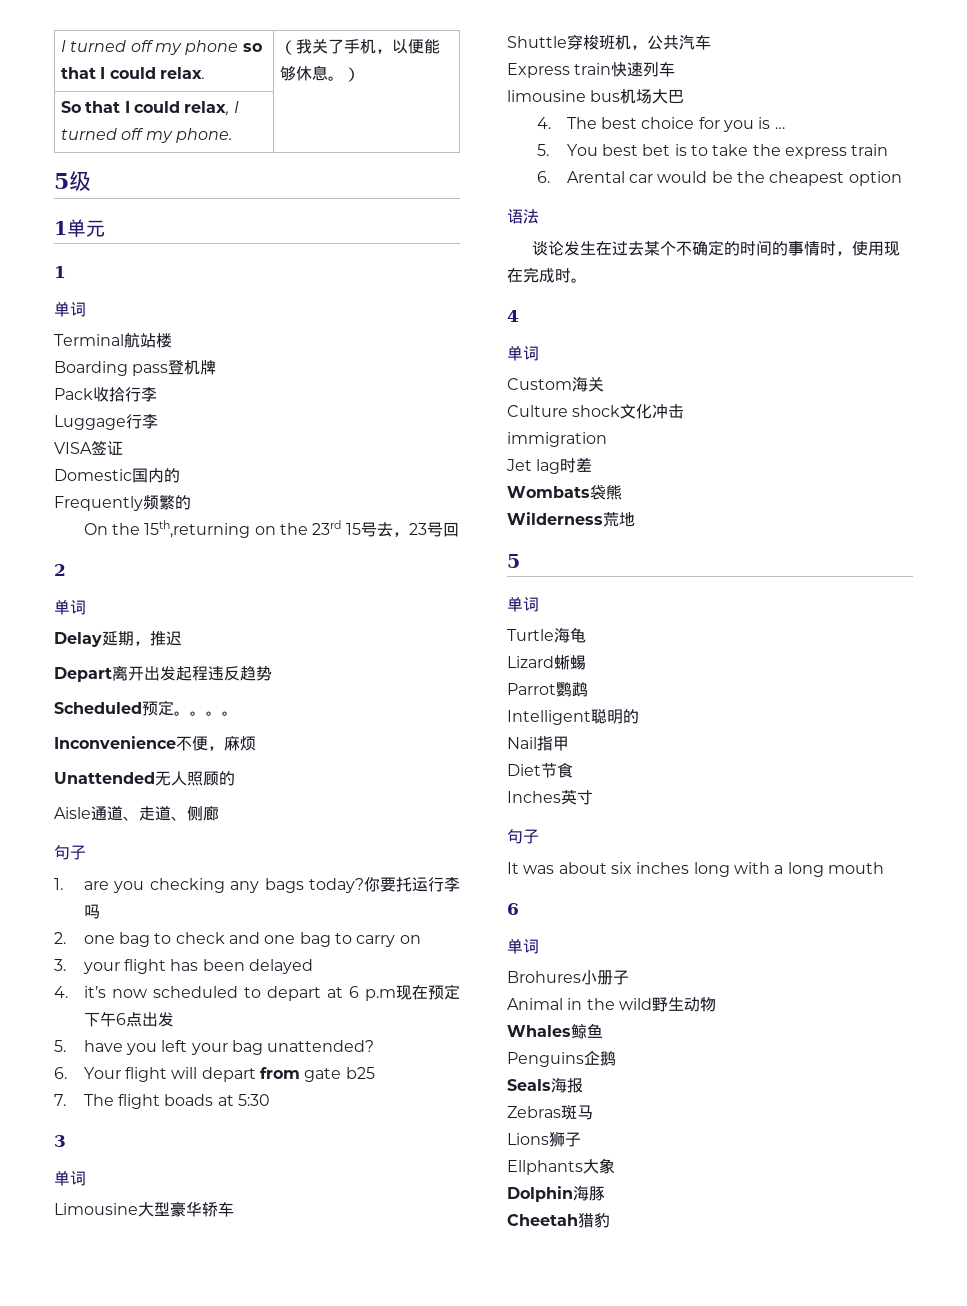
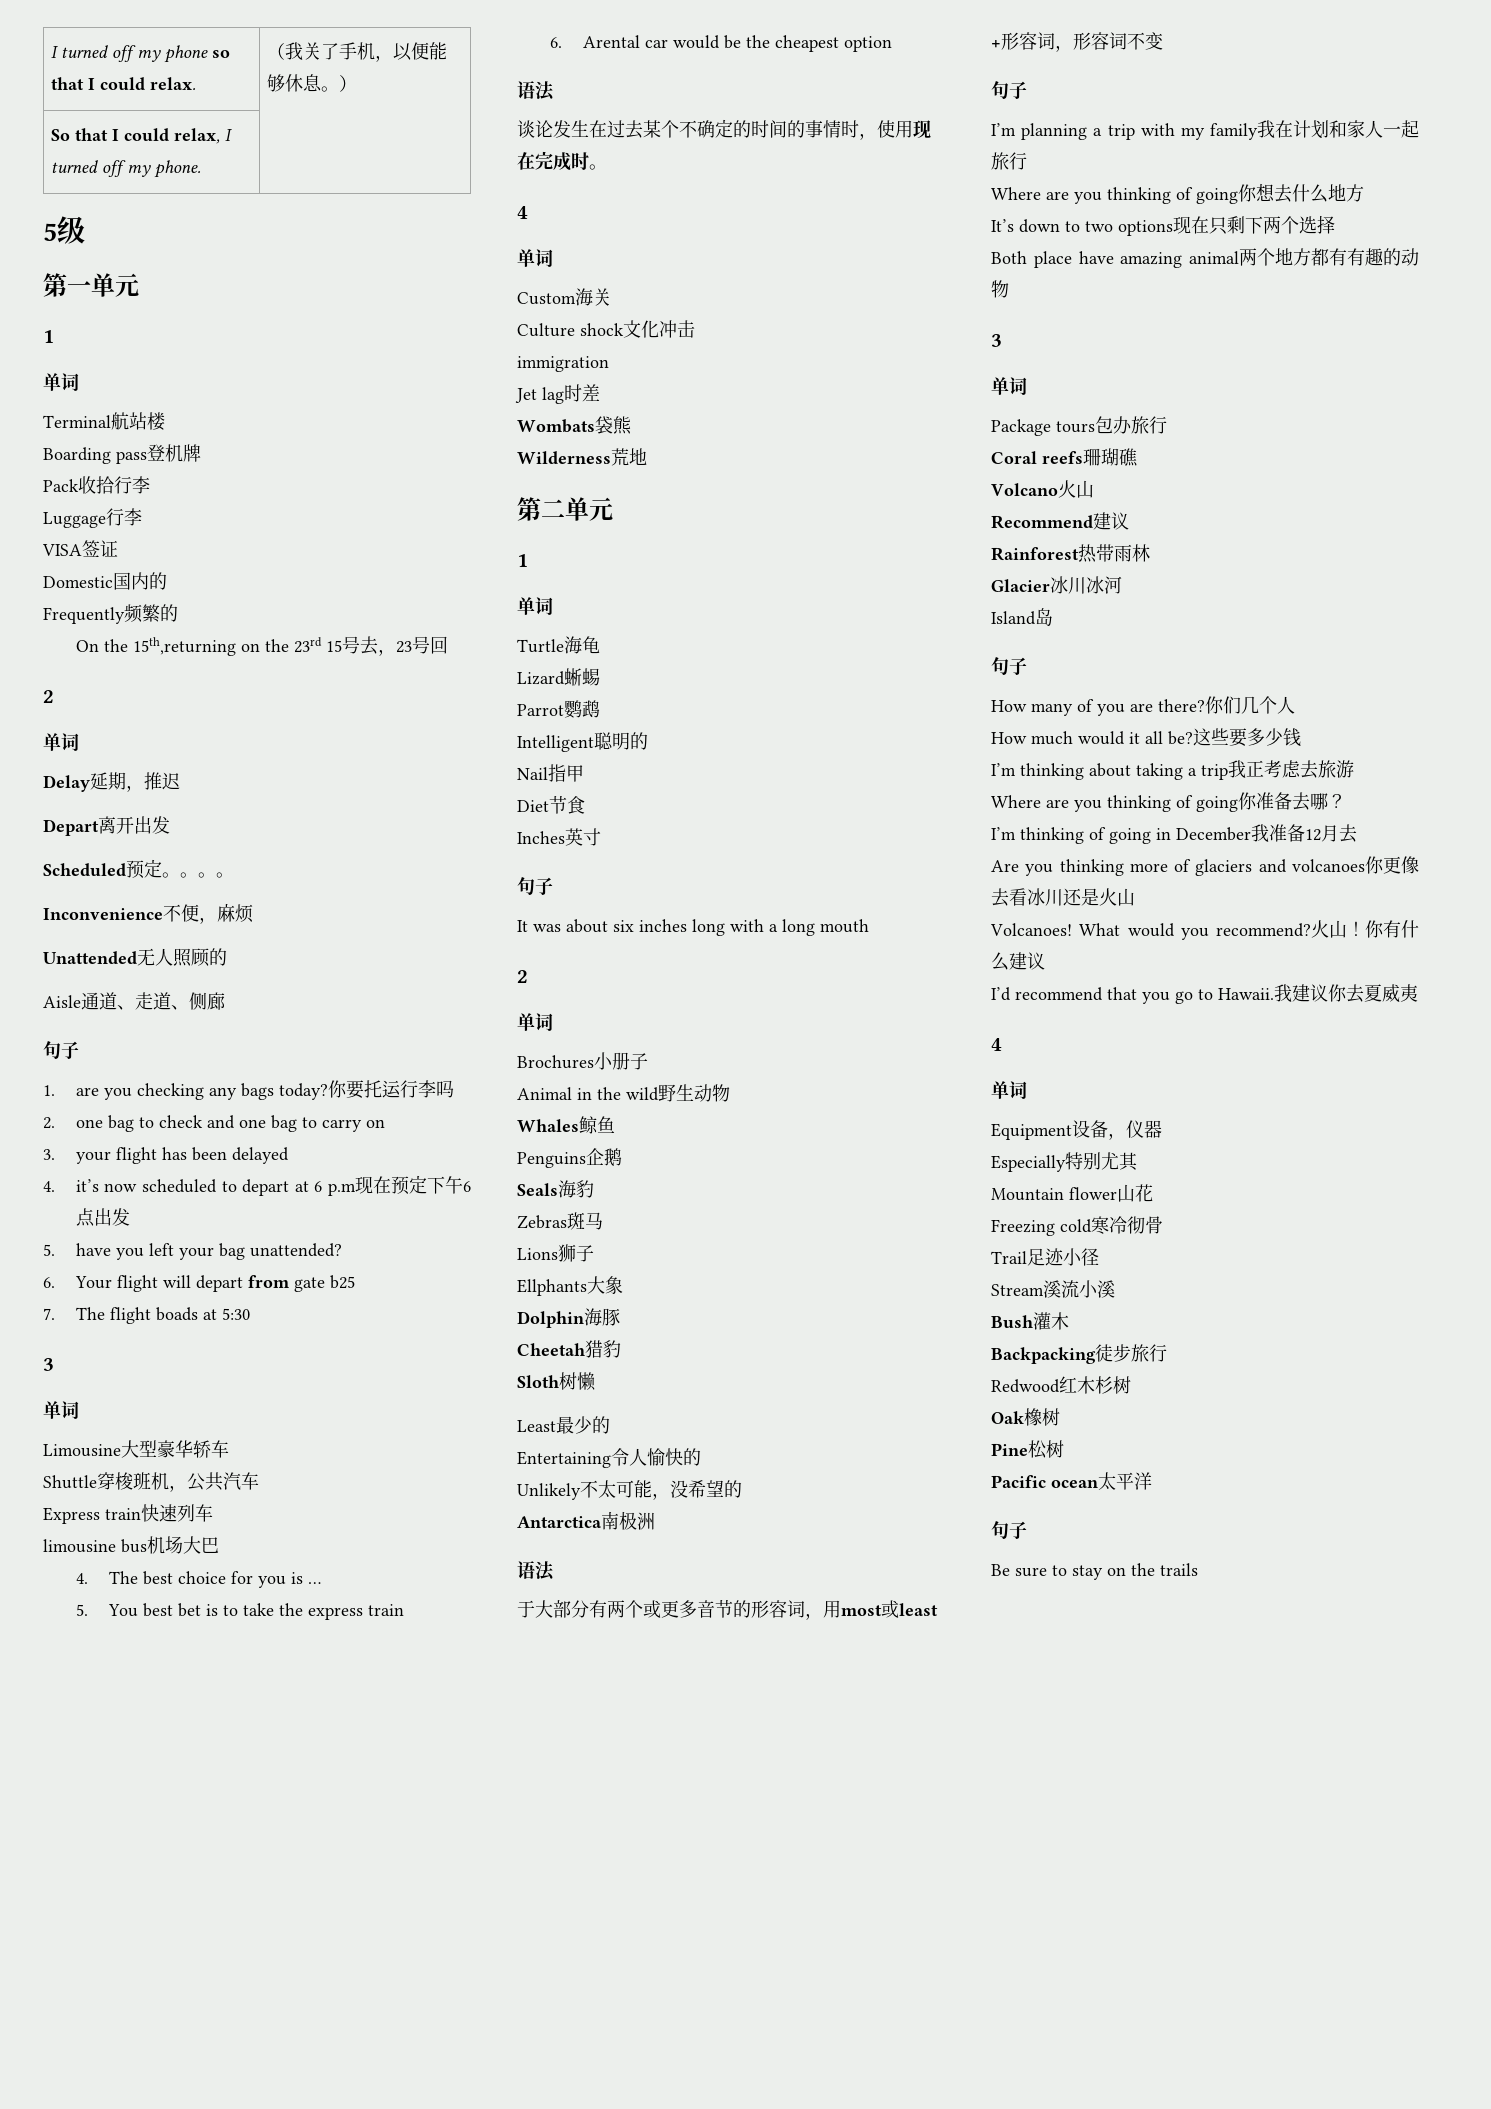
- 1单元
+ 第一单元
- Depart离开出发起程违反趋势
+ Depart离开出发
  Wilderness荒地
- 5
+ 第二单元
+ 1
  It was about six inches long with a long mouth
- 6
+ 2
  单词
- Brohures小册子
+ Brochures小册子
- Seals海报
+ Seals海豹
+ Sloth树懒
+ Least最少的
+ Entertaining令人愉快的
+ Unlikely不太可能，没希望的
+ Antarctica南极洲
+ 语法
+ 于大部分有两个或更多音节的形容词，用most或least +形容词，形容词不变
+ 句子
+ I’m planning a trip with my family我在计划和家人一起旅行
+ Where are you thinking of going你想去什么地方
+ It’s down to two options现在只剩下两个选择
+ Both place have amazing animal两个地方都有有趣的动物
+ 3
+ 单词
+ Package tours包办旅行
+ Coral reefs珊瑚礁
+ Volcano火山
+ Recommend建议
+ Rainforest热带雨林
+ Glacier冰川冰河
+ Island岛
+ 句子
+ How many of you are there?你们几个人
+ How much would it all be?这些要多少钱
+ I’m thinking about taking a trip我正考虑去旅游
+ Where are you thinking of going你准备去哪？
+ I’m thinking of going in December我准备12月去
+ Are you thinking more of glaciers and volcanoes你更像去看冰川还是火山
+ Volcanoes! What would you recommend?火山！你有什么建议
+ I’d recommend that you go to Hawaii.我建议你去夏威夷
+ 4
+ 单词
+ Equipment设备，仪器
+ Especially特别尤其
+ Mountain flower山花
+ Freezing cold寒冷彻骨
+ Trail足迹小径
+ Stream溪流小溪
+ Bush灌木
+ Backpacking徒步旅行
+ Redwood红木杉树
+ Oak橡树
+ Pine松树
+ Pacific ocean太平洋
+ 句子
+ Be sure to stay on the trails

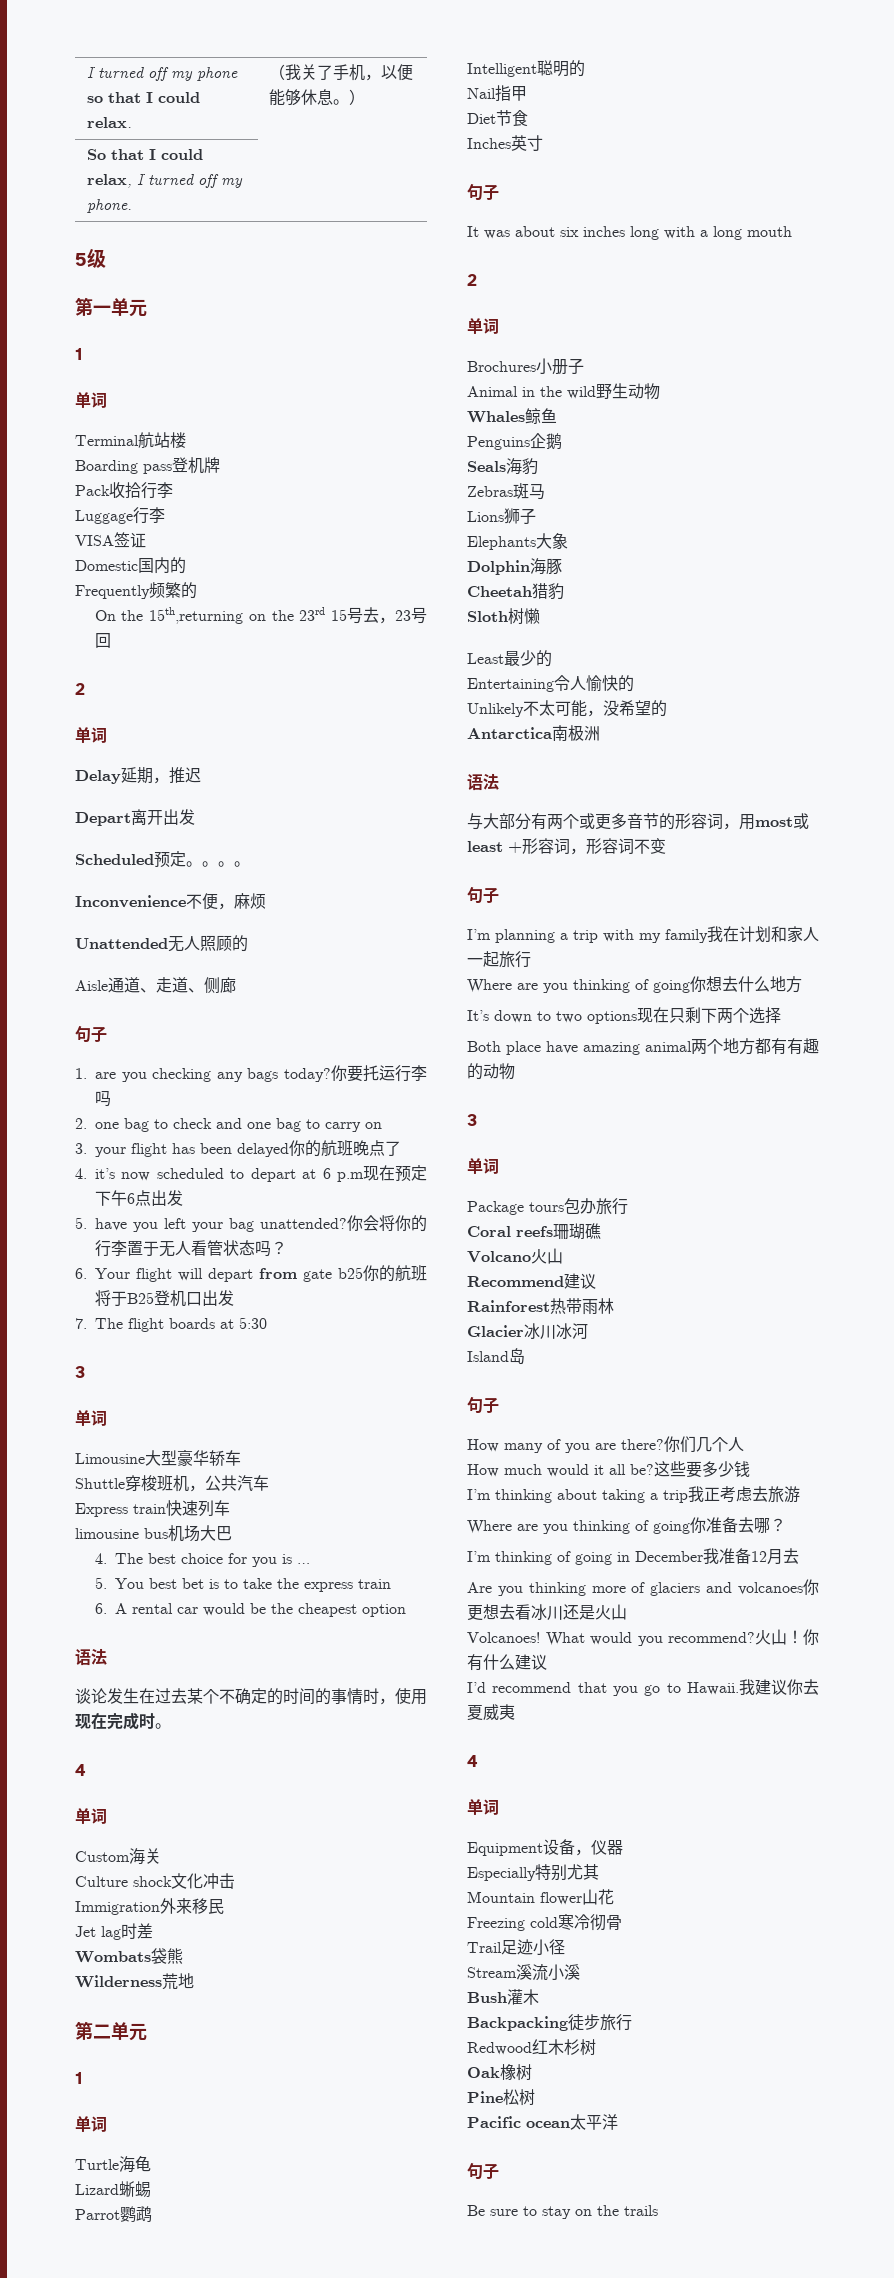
- 3. your flight has been delayed
+ 3. your flight has been delayed你的航班晚点了
+ 你会将你的行李置于无人看管状态吗？
- 6. Your flight will depart from gate b25
+ 6. Your flight will depart from gate b25你的航班将于B25登机口出发
- 7. The flight boads at 5:30
+ 7. The flight boards at 5:30
- 6. Arental car would be the cheapest option
+ 6. A rental car would be the cheapest option
- immigration
+ Immigration外来移民
- Ellphants大象
+ Elephants大象
- 于大部分有两个或更多音节的形容词，用most或least +形容词，形容词不变
+ 与大部分有两个或更多音节的形容词，用most或least +形容词，形容词不变
- Are you thinking more of glaciers and volcanoes你更像去看冰川还是火山
+ Are you thinking more of glaciers and volcanoes你更想去看冰川还是火山

